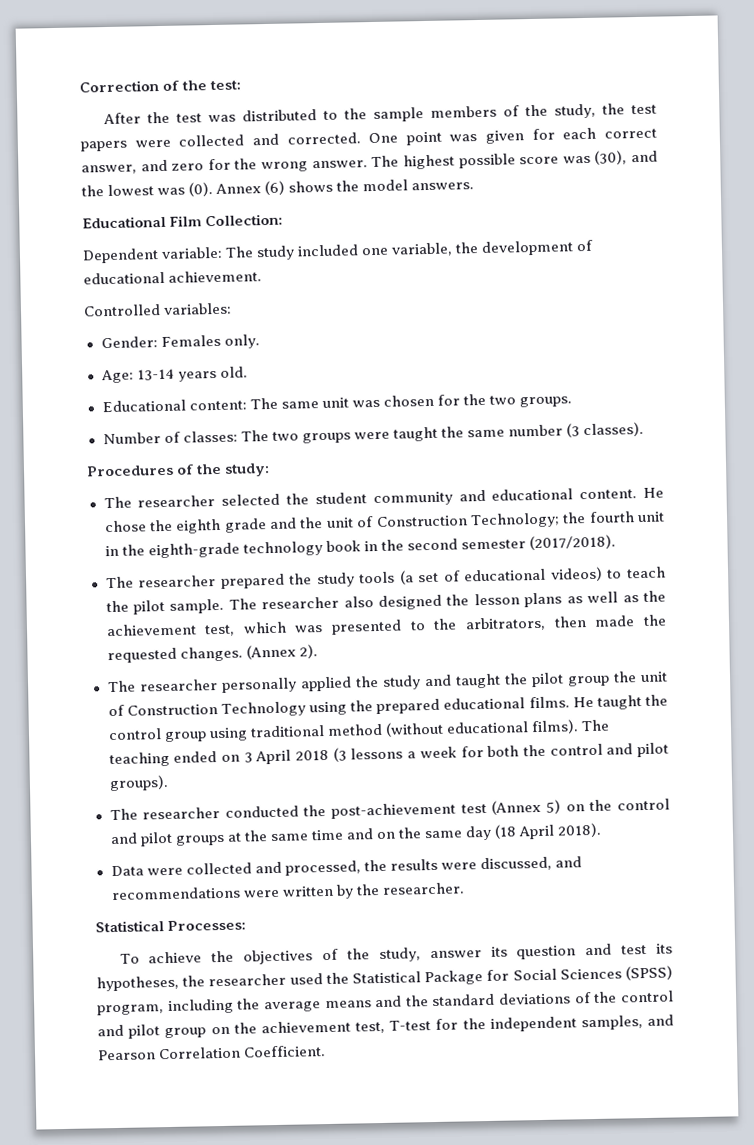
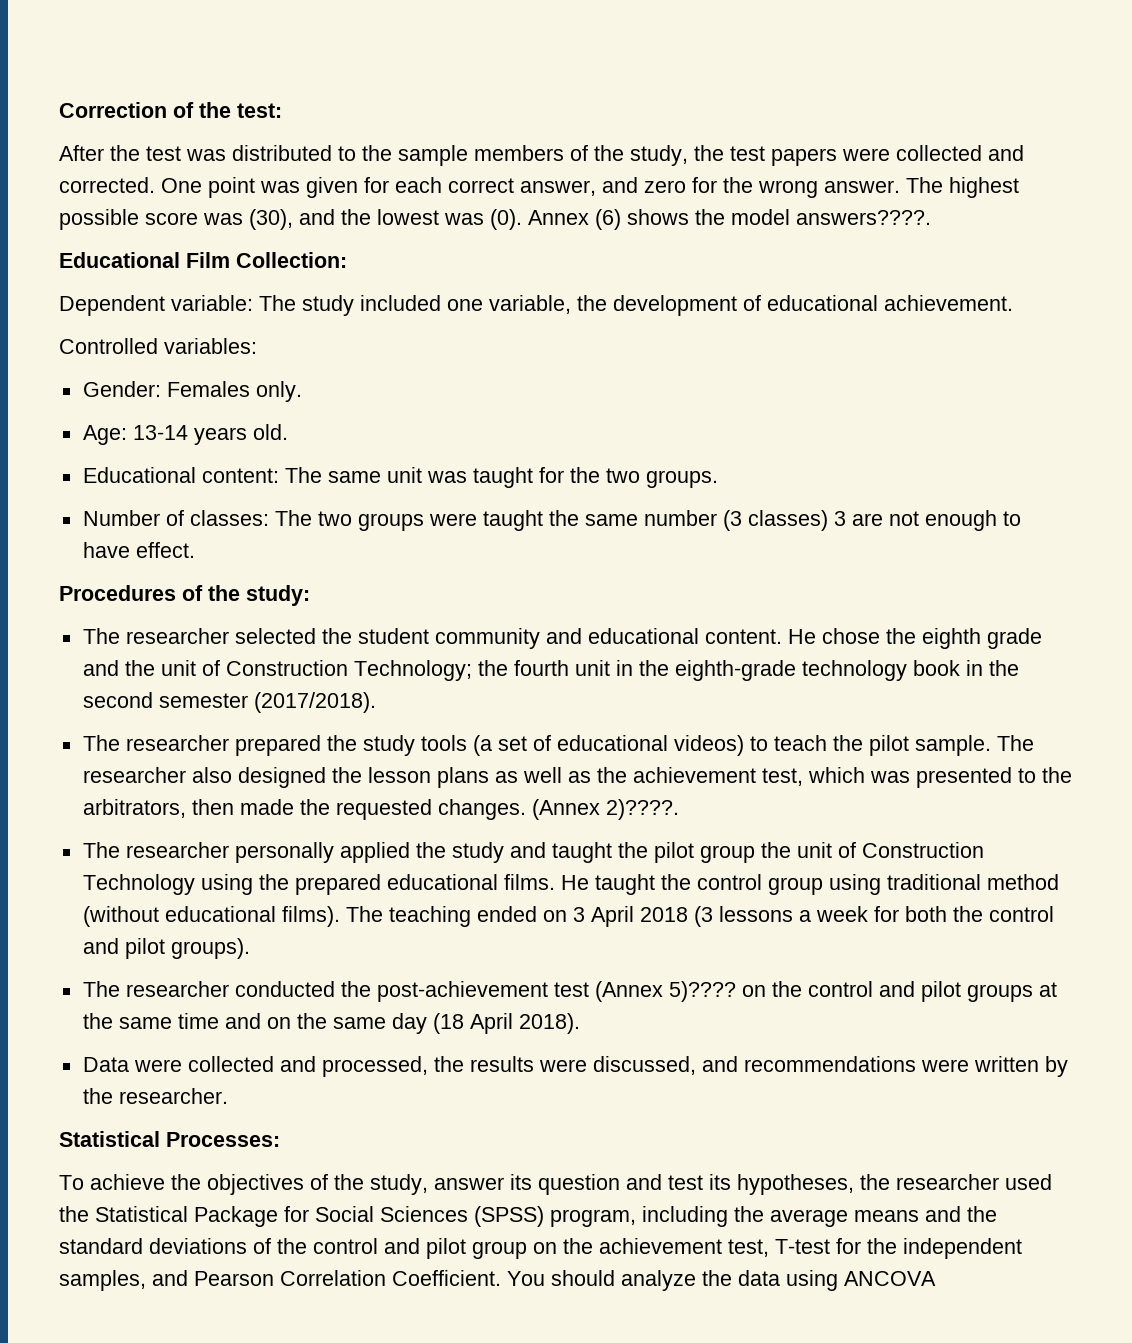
- Annex (6) shows the model answers.
+ Annex (6) shows the model answers????.
- Educational content: The same unit was chosen for the two groups.
+ Educational content: The same unit was taught for the two groups.
- Number of classes: The two groups were taught the same number (3 classes).
+ Number of classes: The two groups were taught the same number (3 classes) 3 are not enough to have effect.
- (Annex 2).
+ (Annex 2)????.
- The researcher conducted the post-achievement test (Annex 5) on the control and pilot groups at the same time and on the same day (18 April 2018).
+ The researcher conducted the post-achievement test (Annex 5)???? on the control and pilot groups at the same time and on the same day (18 April 2018).
+ You should analyze the data using ANCOVA

